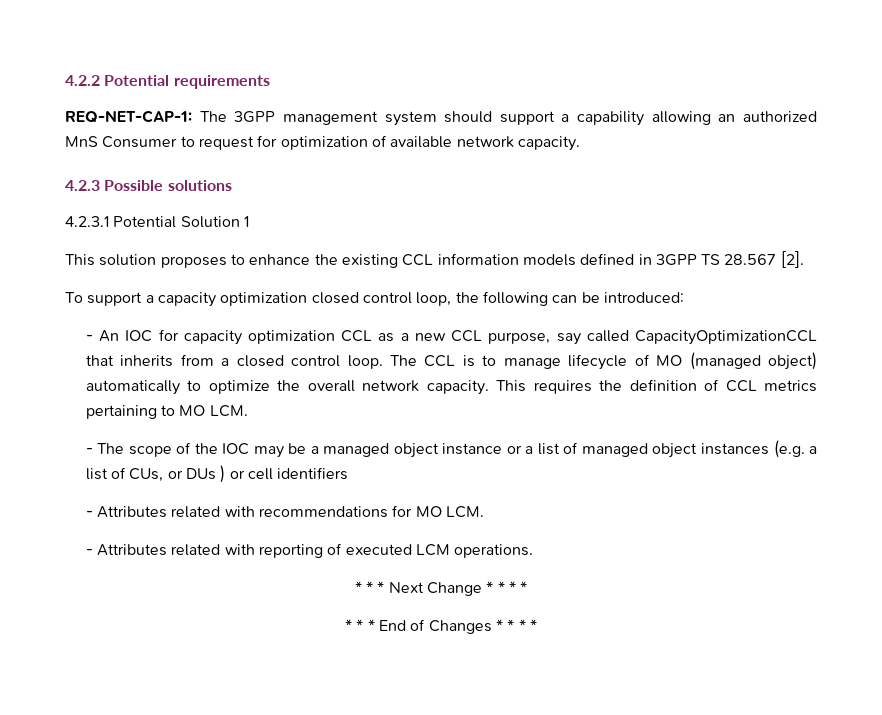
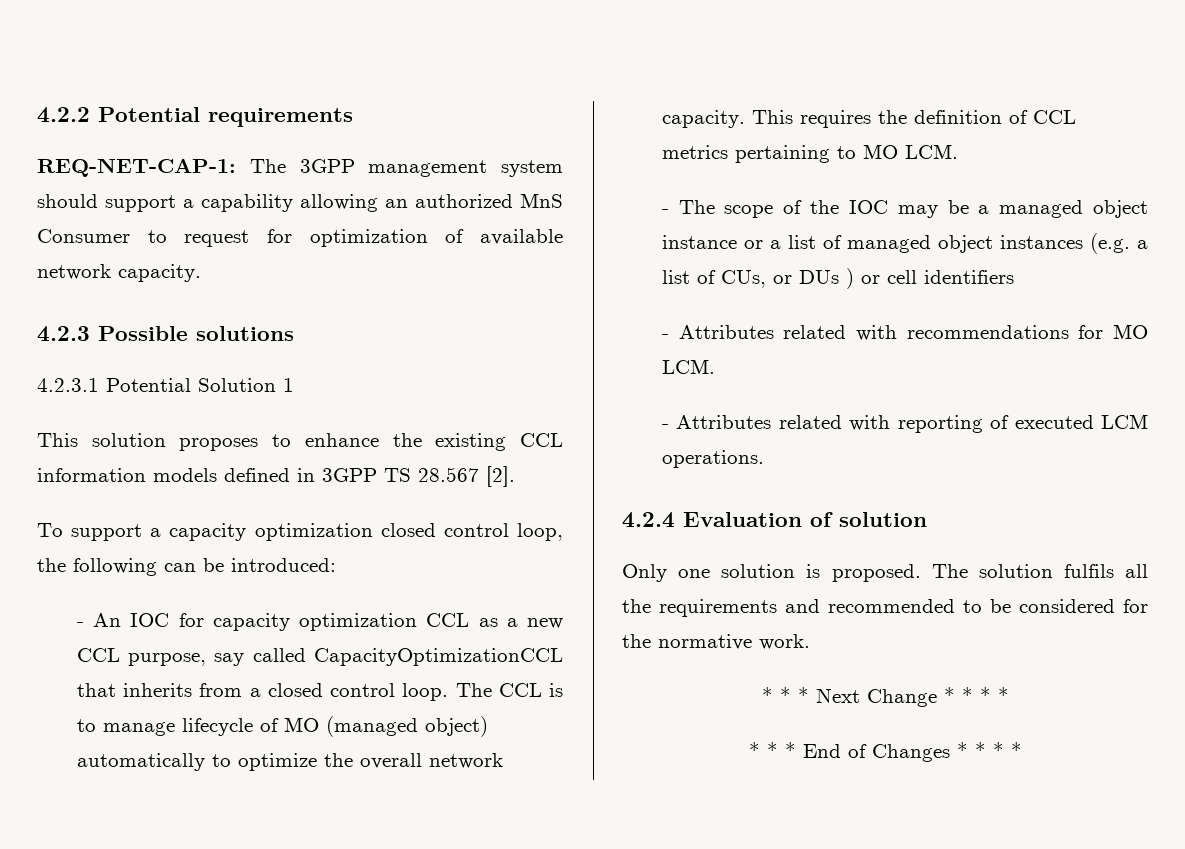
+ 4.2.4 Evaluation of solution
+ Only one solution is proposed. The solution fulfils all the requirements and recommended to be considered for the normative work.

